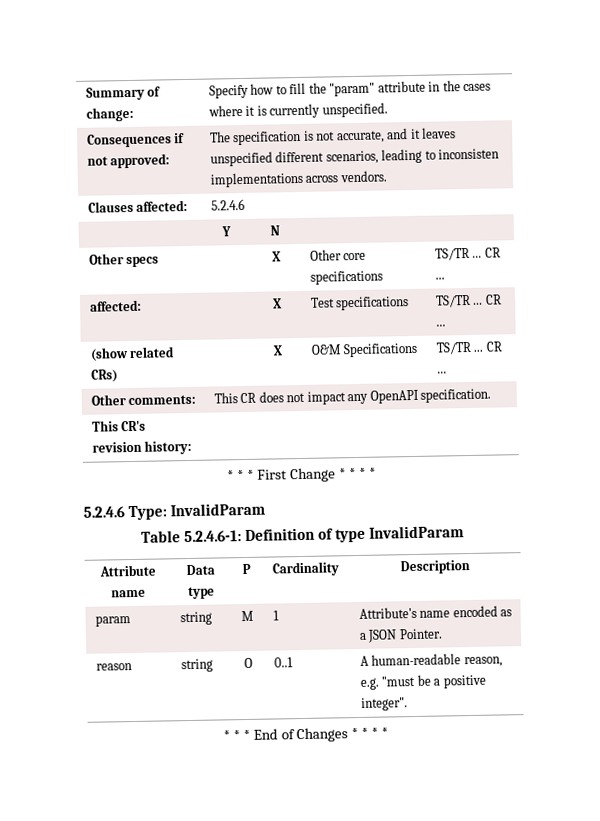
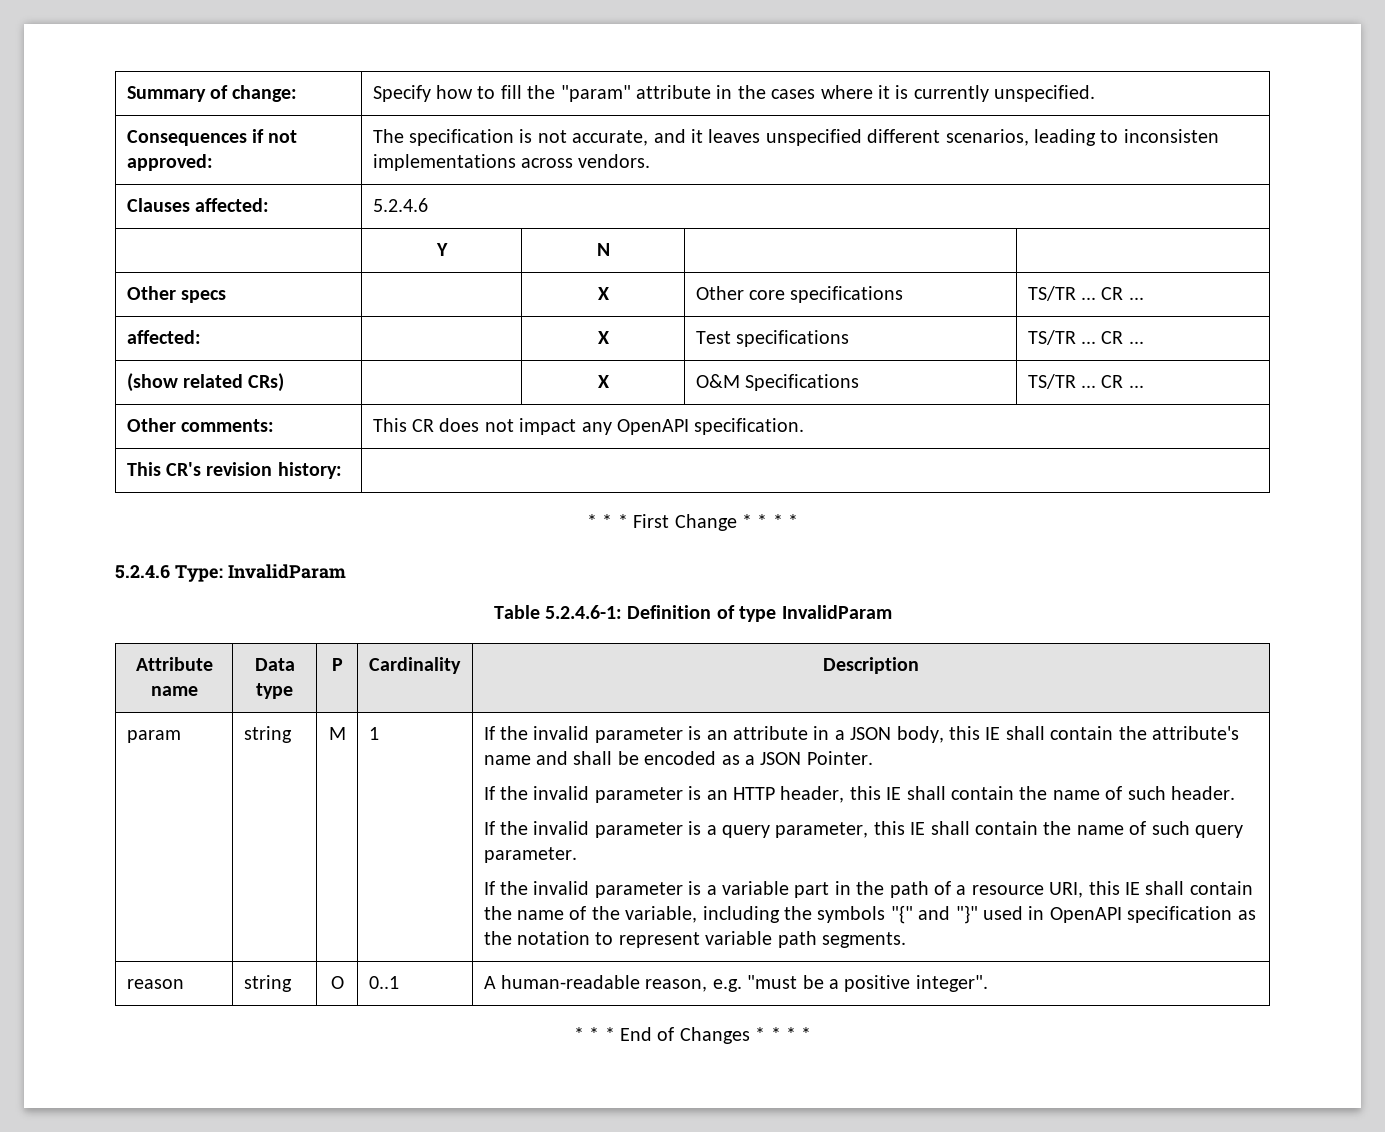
- Attribute's name encoded as a JSON Pointer.
+ If the invalid parameter is an attribute in a JSON body, this IE shall contain the attribute's name and shall be encoded as a JSON Pointer.
+ If the invalid parameter is an HTTP header, this IE shall contain the name of such header.
+ If the invalid parameter is a query parameter, this IE shall contain the name of such query parameter.
+ If the invalid parameter is a variable part in the path of a resource URI, this IE shall contain the name of the variable, including the symbols "{" and "}" used in OpenAPI specification as the notation to represent variable path segments.

